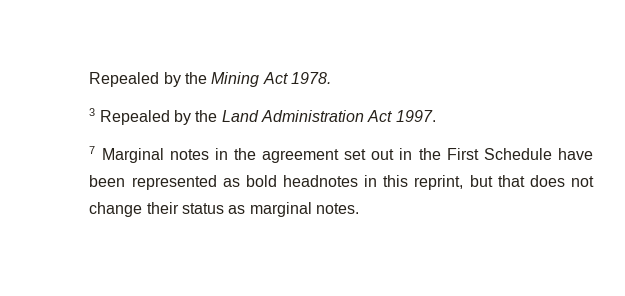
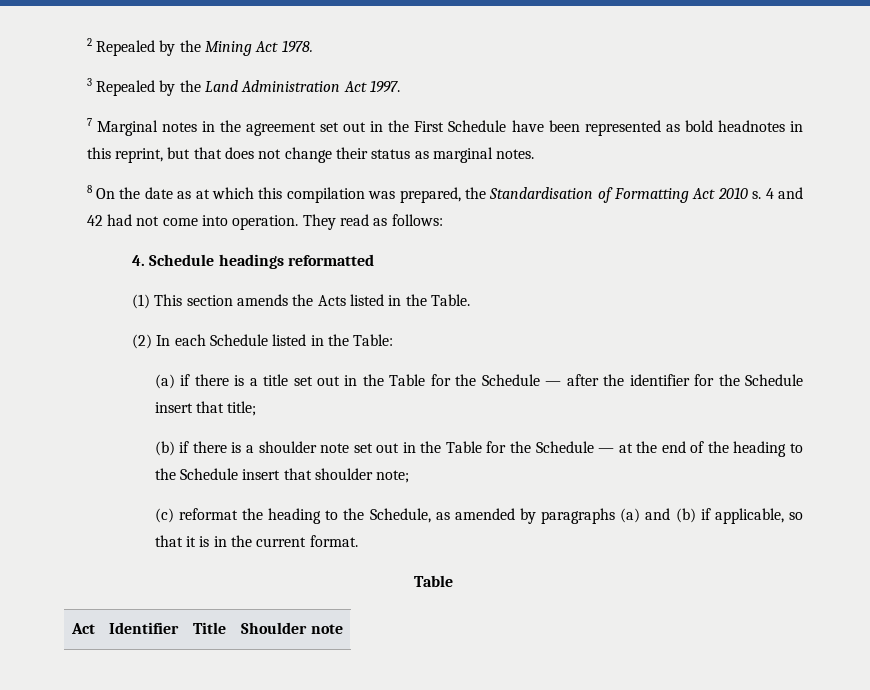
- Repealed by the Mining Act 1978.
+ 2 Repealed by the Mining Act 1978.
+ 8 On the date as at which this compilation was prepared, the Standardisation of Formatting Act 2010 s. 4 and 42 had not come into operation. They read as follows:
+ 4. Schedule headings reformatted
+ (1) This section amends the Acts listed in the Table.
+ (2) In each Schedule listed in the Table:
+ (a) if there is a title set out in the Table for the Schedule — after the identifier for the Schedule insert that title;
+ (b) if there is a shoulder note set out in the Table for the Schedule — at the end of the heading to the Schedule insert that shoulder note;
+ (c) reformat the heading to the Schedule, as amended by paragraphs (a) and (b) if applicable, so that it is in the current format.
+ Table
+ Act | Identifier | Title | Shoulder note

